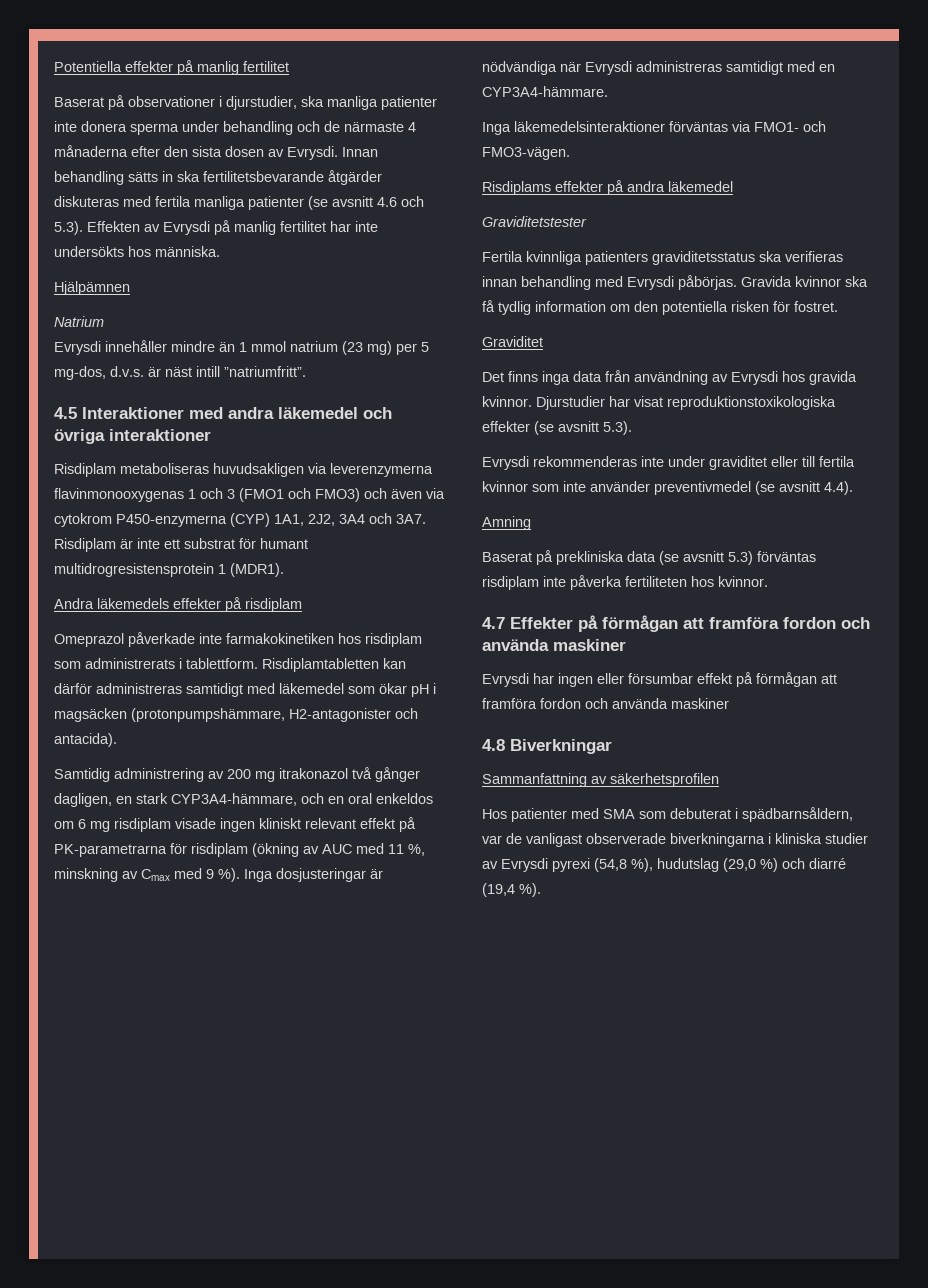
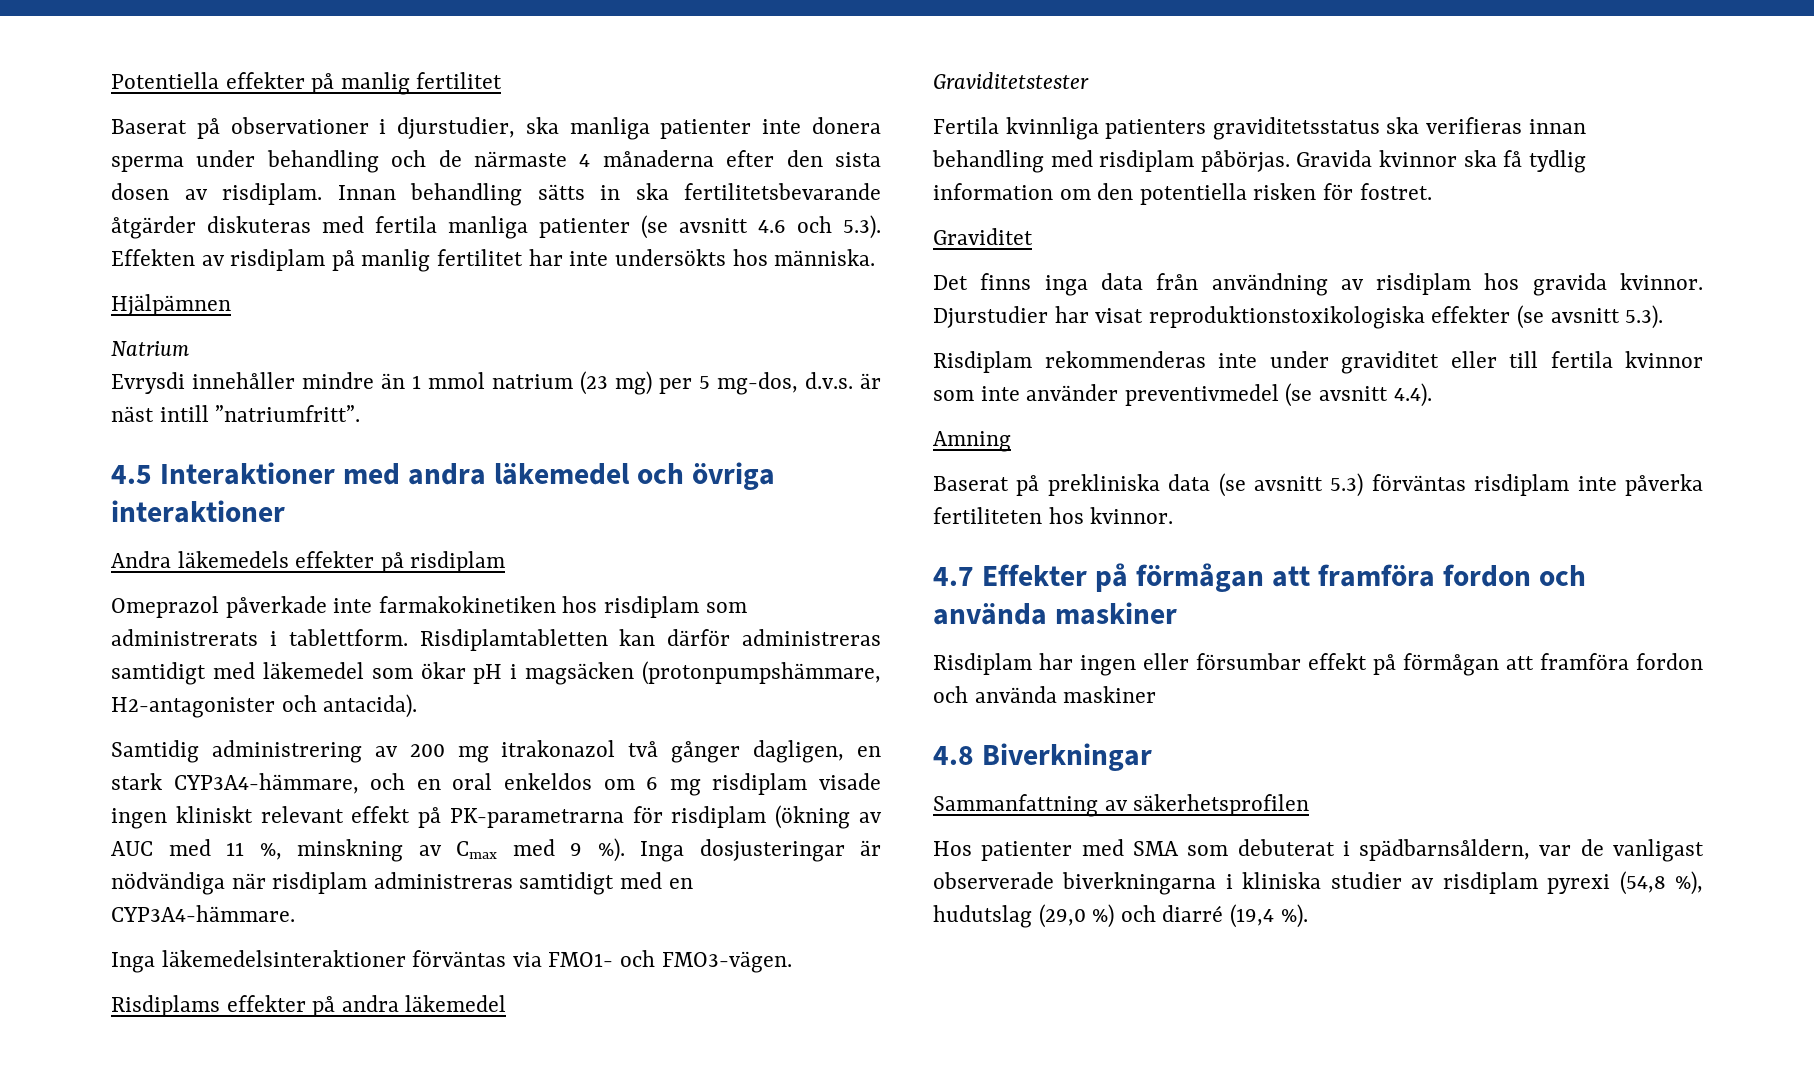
- Baserat på observationer i djurstudier, ska manliga patienter inte donera sperma under behandling och de närmaste 4 månaderna efter den sista dosen av Evrysdi.
+ Baserat på observationer i djurstudier, ska manliga patienter inte donera sperma under behandling och de närmaste 4 månaderna efter den sista dosen av risdiplam.
- Innan behandling sätts in ska fertilitetsbevarande åtgärder diskuteras med fertila manliga patienter (se avsnitt 4.6 och 5.3). Effekten av Evrysdi på manlig fertilitet har inte undersökts hos människa.
+ Innan behandling sätts in ska fertilitetsbevarande åtgärder diskuteras med fertila manliga patienter (se avsnitt 4.6 och 5.3). Effekten av risdiplam på manlig fertilitet har inte undersökts hos människa.
- Risdiplam metaboliseras huvudsakligen via leverenzymerna flavinmonooxygenas 1 och 3 (FMO1 och FMO3) och även via cytokrom P450-enzymerna (CYP) 1A1, 2J2, 3A4 och 3A7. Risdiplam är inte ett substrat för humant multidrogresistensprotein 1 (MDR1).
- Inga dosjusteringar är nödvändiga när Evrysdi administreras samtidigt med en CYP3A4-hämmare.
+ Inga dosjusteringar är nödvändiga när risdiplam administreras samtidigt med en CYP3A4-hämmare.
- Fertila kvinnliga patienters graviditetsstatus ska verifieras innan behandling med Evrysdi påbörjas.
+ Fertila kvinnliga patienters graviditetsstatus ska verifieras innan behandling med risdiplam påbörjas.
- Det finns inga data från användning av Evrysdi hos gravida kvinnor.
+ Det finns inga data från användning av risdiplam hos gravida kvinnor.
- Evrysdi rekommenderas inte under graviditet eller till fertila kvinnor som inte använder preventivmedel (se avsnitt 4.4).
+ Risdiplam rekommenderas inte under graviditet eller till fertila kvinnor som inte använder preventivmedel (se avsnitt 4.4).
- Evrysdi har ingen eller försumbar effekt på förmågan att framföra fordon och använda maskiner
+ Risdiplam har ingen eller försumbar effekt på förmågan att framföra fordon och använda maskiner
- Hos patienter med SMA som debuterat i spädbarnsåldern, var de vanligast observerade biverkningarna i kliniska studier av Evrysdi pyrexi (54,8 %), hudutslag (29,0 %) och diarré (19,4 %).
+ Hos patienter med SMA som debuterat i spädbarnsåldern, var de vanligast observerade biverkningarna i kliniska studier av risdiplam pyrexi (54,8 %), hudutslag (29,0 %) och diarré (19,4 %).

